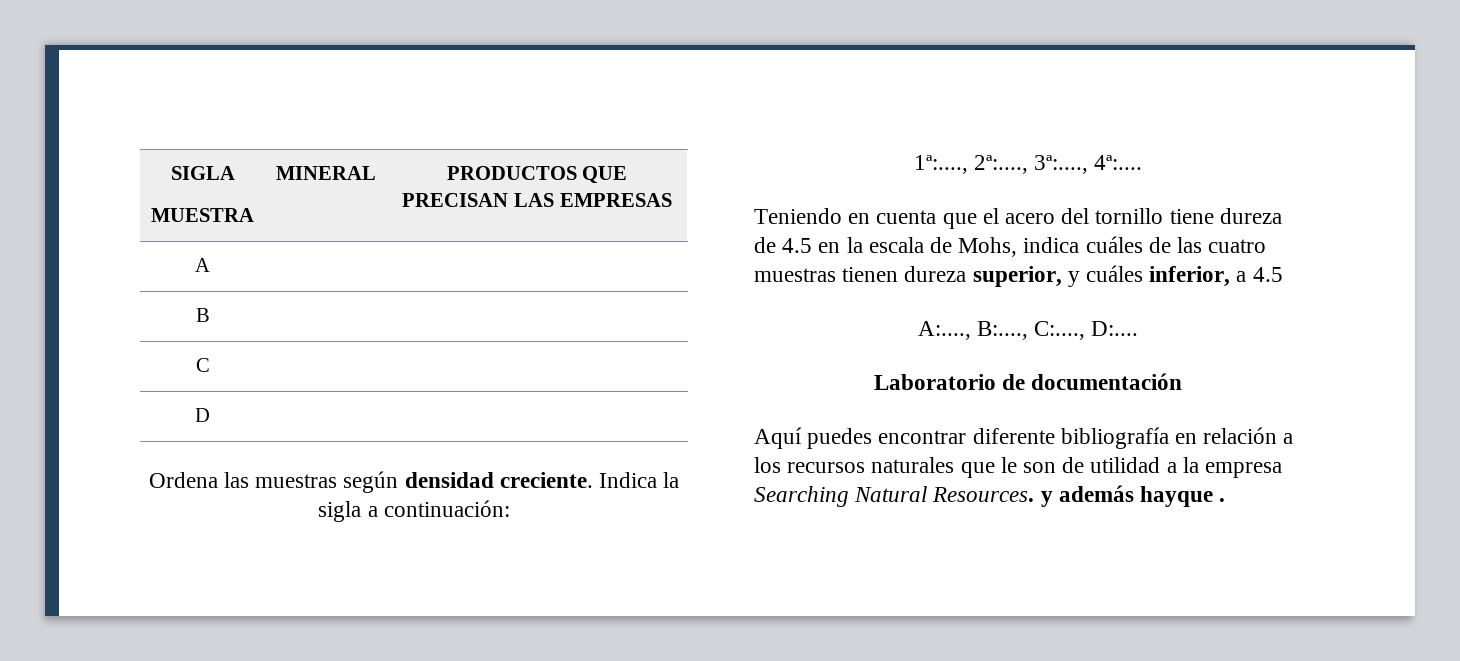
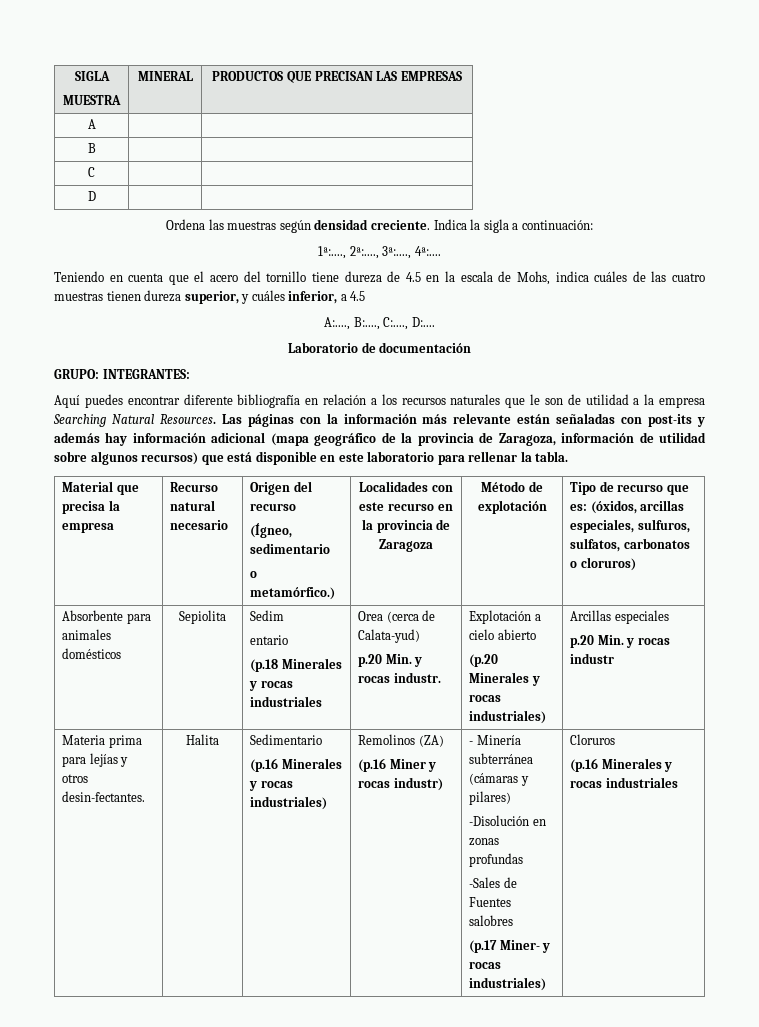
+ GRUPO: INTEGRANTES:
- Aquí puedes encontrar diferente bibliografía en relación a los recursos naturales que le son de utilidad a la empresa Searching Natural Resources. y además hayque .
+ Aquí puedes encontrar diferente bibliografía en relación a los recursos naturales que le son de utilidad a la empresa Searching Natural Resources. Las páginas con la información más relevante están señaladas con post-its y además hay información adicional (mapa geográfico de la provincia de Zaragoza, información de utilidad sobre algunos recursos) que está disponible en este laboratorio para rellenar la tabla.
+ Material que precisa la empresa | Recurso natural necesario | Origen del recurso
+ (Ígneo, sedimentario
+ o metamórfico.) | Localidades con este recurso en la provincia de Zaragoza | Método de explotación | Tipo de recurso que es: (óxidos, arcillas especiales, sulfuros, sulfatos, carbonatos o cloruros)
+ Absorbente para animales domésticos | Sepiolita | Sedim
+ entario
+ (p.18 Minerales y rocas industriales | Orea (cerca de Calata-yud)
+ p.20 Min. y rocas industr. | Explotación a cielo abierto
+ (p.20 Minerales y rocas industriales) | Arcillas especiales
+ p.20 Min. y rocas industr
+ Materia prima para lejías y otros desin-fectantes. | Halita | Sedimentario
+ (p.16 Minerales y rocas industriales) | Remolinos (ZA)
+ (p.16 Miner y rocas industr) | - Minería subterránea (cámaras y pilares)
+ -Disolución en zonas profundas
+ -Sales de Fuentes salobres
+ (p.17 Miner- y rocas industriales) | Cloruros
+ (p.16 Minerales y rocas industriales

